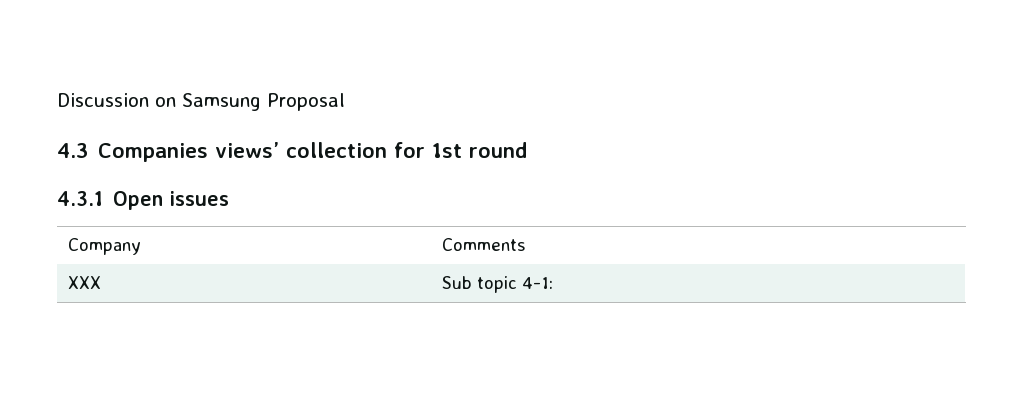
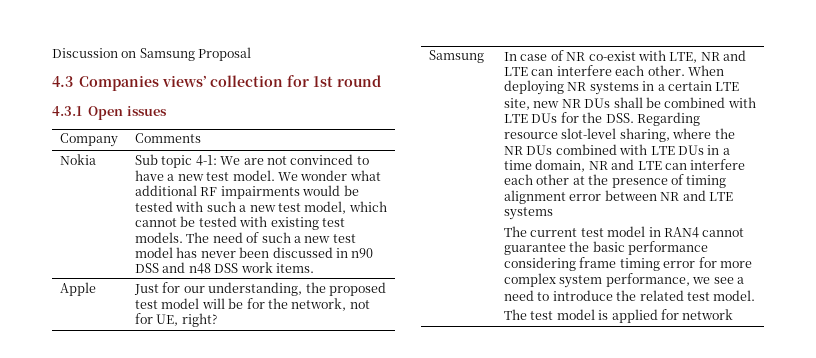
- XXX
+ Nokia
- Sub topic 4-1:
+ Sub topic 4-1: We are not convinced to have a new test model. We wonder what additional RF impairments would be tested with such a new test model, which cannot be tested with existing test models. The need of such a new test model has never been discussed in n90 DSS and n48 DSS work items.
+ Apple | Just for our understanding, the proposed test model will be for the network, not for UE, right?
+ Samsung | In case of NR co-exist with LTE, NR and LTE can interfere each other. When deploying NR systems in a certain LTE site, new NR DUs shall be combined with LTE DUs for the DSS. Regarding resource slot-level sharing, where the NR DUs combined with LTE DUs in a time domain, NR and LTE can interfere each other at the presence of timing alignment error between NR and LTE systems
+ The current test model in RAN4 cannot guarantee the basic performance considering frame timing error for more complex system performance, we see a need to introduce the related test model.
+ The test model is applied for network

